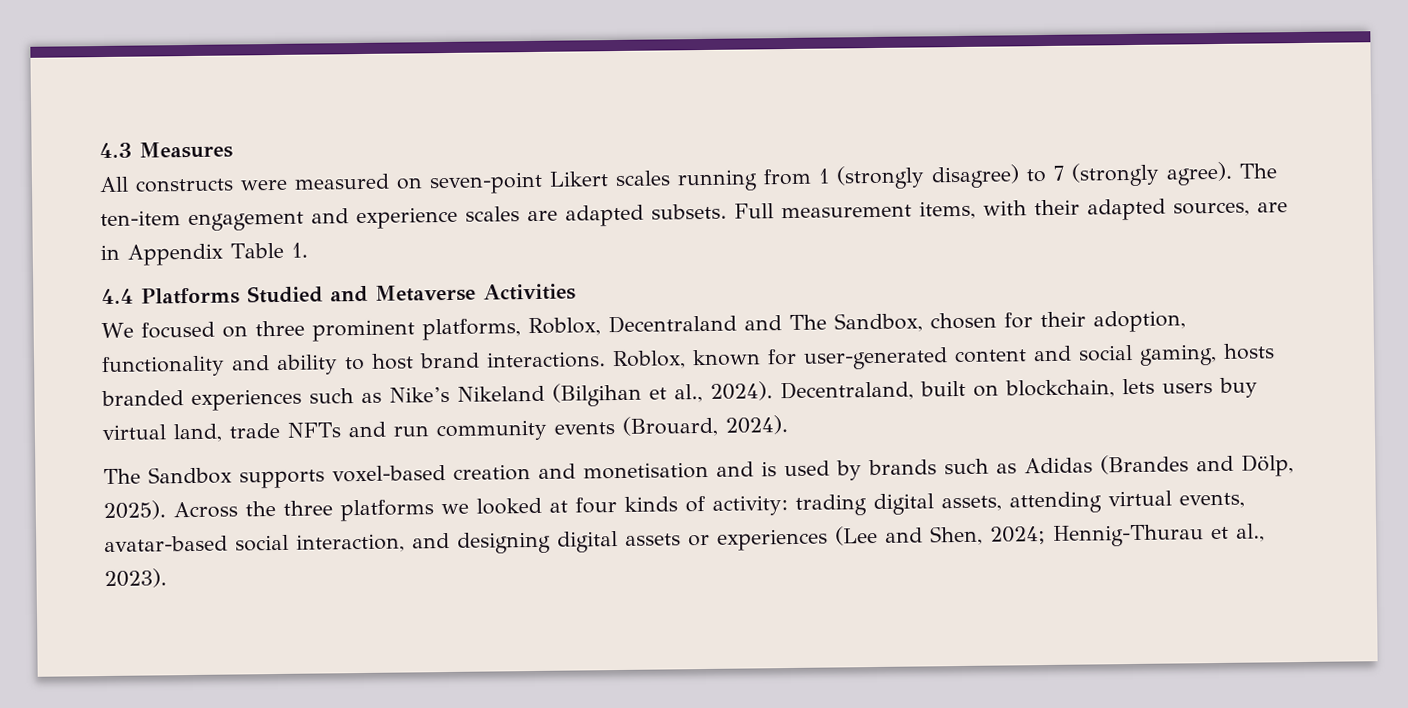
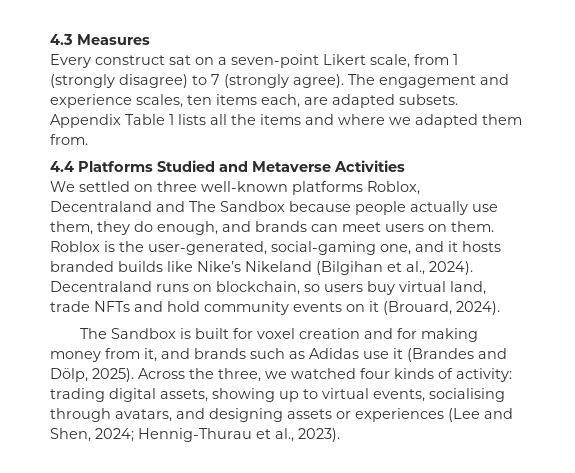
- All constructs were measured on seven-point Likert scales running from 1 (strongly disagree) to 7 (strongly agree).
+ Every construct sat on a seven-point Likert scale, from 1 (strongly disagree) to 7 (strongly agree).
- The ten-item engagement and experience scales are adapted subsets. Full measurement items, with their adapted sources, are in Appendix Table 1.
+ The engagement and experience scales, ten items each, are adapted subsets. Appendix Table 1 lists all the items and where we adapted them from.
- We focused on three prominent platforms, Roblox, Decentraland and The Sandbox, chosen for their adoption, functionality and ability to host brand interactions. Roblox, known for user-generated content and social gaming, hosts branded experiences such as Nike’s Nikeland (Bilgihan et al., 2024).
+ We settled on three well-known platforms Roblox, Decentraland and The Sandbox because people actually use them, they do enough, and brands can meet users on them. Roblox is the user-generated, social-gaming one, and it hosts branded builds like Nike’s Nikeland (Bilgihan et al., 2024).
- Decentraland, built on blockchain, lets users buy virtual land, trade NFTs and run community events (Brouard, 2024).
+ Decentraland runs on blockchain, so users buy virtual land, trade NFTs and hold community events on it (Brouard, 2024).
- The Sandbox supports voxel-based creation and monetisation and is used by brands such as Adidas (Brandes and Dölp, 2025).
+ The Sandbox is built for voxel creation and for making money from it, and brands such as Adidas use it (Brandes and Dölp, 2025).
- Across the three platforms we looked at four kinds of activity: trading digital assets, attending virtual events, avatar-based social interaction, and designing digital assets or experiences (Lee and Shen, 2024; Hennig-Thurau et al., 2023).
+ Across the three, we watched four kinds of activity: trading digital assets, showing up to virtual events, socialising through avatars, and designing assets or experiences (Lee and Shen, 2024; Hennig-Thurau et al., 2023).

